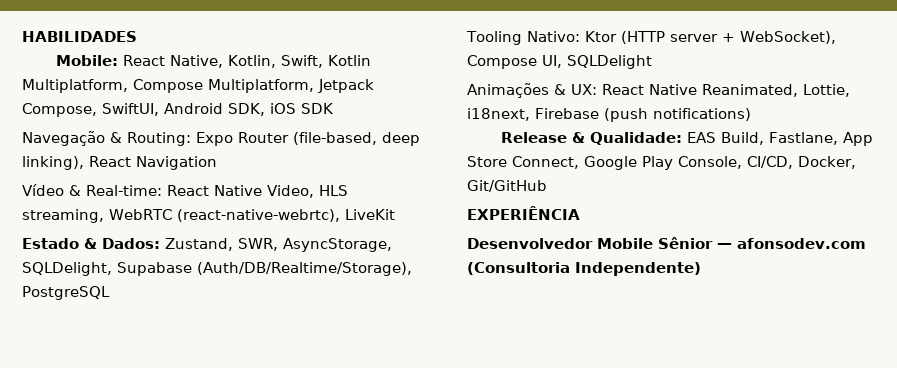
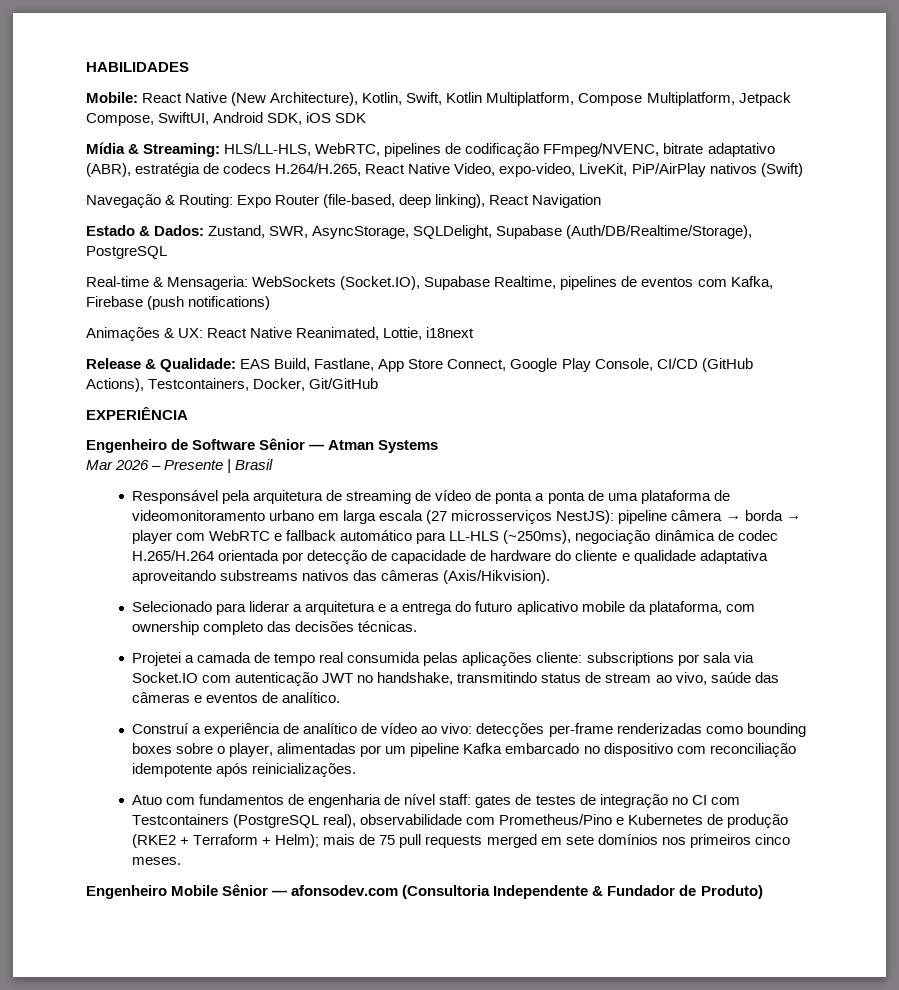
- Mobile: React Native, Kotlin, Swift, Kotlin Multiplatform, Compose Multiplatform, Jetpack Compose, SwiftUI, Android SDK, iOS SDK
+ Mobile: React Native (New Architecture), Kotlin, Swift, Kotlin Multiplatform, Compose Multiplatform, Jetpack Compose, SwiftUI, Android SDK, iOS SDK
+ Mídia & Streaming: HLS/LL-HLS, WebRTC, pipelines de codificação FFmpeg/NVENC, bitrate adaptativo (ABR), estratégia de codecs H.264/H.265, React Native Video, expo-video, LiveKit, PiP/AirPlay nativos (Swift)
- Vídeo & Real-time: React Native Video, HLS streaming, WebRTC (react-native-webrtc), LiveKit
- Tooling Nativo: Ktor (HTTP server + WebSocket), Compose UI, SQLDelight
+ Real-time & Mensageria: WebSockets (Socket.IO), Supabase Realtime, pipelines de eventos com Kafka, Firebase (push notifications)
- Animações & UX: React Native Reanimated, Lottie, i18next, Firebase (push notifications)
+ Animações & UX: React Native Reanimated, Lottie, i18next
- Release & Qualidade: EAS Build, Fastlane, App Store Connect, Google Play Console, CI/CD, Docker, Git/GitHub
+ Release & Qualidade: EAS Build, Fastlane, App Store Connect, Google Play Console, CI/CD (GitHub Actions), Testcontainers, Docker, Git/GitHub
- Desenvolvedor Mobile Sênior — afonsodev.com (Consultoria Independente)
+ Engenheiro de Software Sênior — Atman Systems
+ Mar 2026 – Presente | Brasil
+ Responsável pela arquitetura de streaming de vídeo de ponta a ponta de uma plataforma de videomonitoramento urbano em larga escala (27 microsserviços NestJS): pipeline câmera → borda → player com WebRTC e fallback automático para LL-HLS (~250ms), negociação dinâmica de codec H.265/H.264 orientada por detecção de capacidade de hardware do cliente e qualidade adaptativa aproveitando substreams nativos das câmeras (Axis/Hikvision).
+ Selecionado para liderar a arquitetura e a entrega do futuro aplicativo mobile da plataforma, com ownership completo das decisões técnicas.
+ Projetei a camada de tempo real consumida pelas aplicações cliente: subscriptions por sala via Socket.IO com autenticação JWT no handshake, transmitindo status de stream ao vivo, saúde das câmeras e eventos de analítico.
+ Construí a experiência de analítico de vídeo ao vivo: detecções per-frame renderizadas como bounding boxes sobre o player, alimentadas por um pipeline Kafka embarcado no dispositivo com reconciliação idempotente após reinicializações.
+ Atuo com fundamentos de engenharia de nível staff: gates de testes de integração no CI com Testcontainers (PostgreSQL real), observabilidade com Prometheus/Pino e Kubernetes de produção (RKE2 + Terraform + Helm); mais de 75 pull requests merged em sete domínios nos primeiros cinco meses.
+ Engenheiro Mobile Sênior — afonsodev.com (Consultoria Independente & Fundador de Produto)

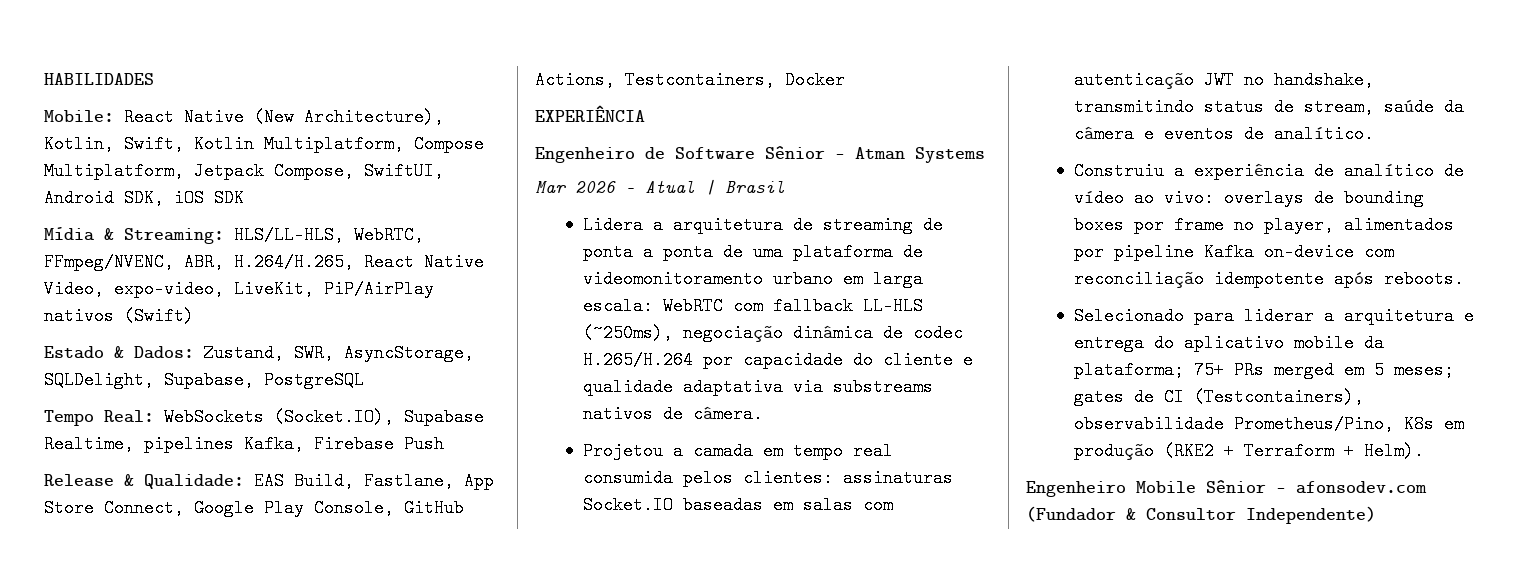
- Mídia & Streaming: HLS/LL-HLS, WebRTC, pipelines de codificação FFmpeg/NVENC, bitrate adaptativo (ABR), estratégia de codecs H.264/H.265, React Native Video, expo-video, LiveKit, PiP/AirPlay nativos (Swift)
+ Mídia & Streaming: HLS/LL-HLS, WebRTC, FFmpeg/NVENC, ABR, H.264/H.265, React Native Video, expo-video, LiveKit, PiP/AirPlay nativos (Swift)
- Navegação & Routing: Expo Router (file-based, deep linking), React Navigation
- Estado & Dados: Zustand, SWR, AsyncStorage, SQLDelight, Supabase (Auth/DB/Realtime/Storage), PostgreSQL
+ Estado & Dados: Zustand, SWR, AsyncStorage, SQLDelight, Supabase, PostgreSQL
- Real-time & Mensageria: WebSockets (Socket.IO), Supabase Realtime, pipelines de eventos com Kafka, Firebase (push notifications)
- Animações & UX: React Native Reanimated, Lottie, i18next
+ Tempo Real: WebSockets (Socket.IO), Supabase Realtime, pipelines Kafka, Firebase Push
- Release & Qualidade: EAS Build, Fastlane, App Store Connect, Google Play Console, CI/CD (GitHub Actions), Testcontainers, Docker, Git/GitHub
+ Release & Qualidade: EAS Build, Fastlane, App Store Connect, Google Play Console, GitHub Actions, Testcontainers, Docker
- Mar 2026 – Presente | Brasil
+ Mar 2026 – Atual | Brasil
- Responsável pela arquitetura de streaming de vídeo de ponta a ponta de uma plataforma de videomonitoramento urbano em larga escala (27 microsserviços NestJS): pipeline câmera → borda → player com WebRTC e fallback automático para LL-HLS (~250ms), negociação dinâmica de codec H.265/H.264 orientada por detecção de capacidade de hardware do cliente e qualidade adaptativa aproveitando substreams nativos das câmeras (Axis/Hikvision).
- Selecionado para liderar a arquitetura e a entrega do futuro aplicativo mobile da plataforma, com ownership completo das decisões técnicas.
- Projetei a camada de tempo real consumida pelas aplicações cliente: subscriptions por sala via Socket.IO com autenticação JWT no handshake, transmitindo status de stream ao vivo, saúde das câmeras e eventos de analítico.
+ Lidera a arquitetura de streaming de ponta a ponta de uma plataforma de videomonitoramento urbano em larga escala: WebRTC com fallback LL-HLS (~250ms), negociação dinâmica de codec H.265/H.264 por capacidade do cliente e qualidade adaptativa via substreams nativos de câmera.
+ Projetou a camada em tempo real consumida pelos clientes: assinaturas Socket.IO baseadas em salas com autenticação JWT no handshake, transmitindo status de stream, saúde da câmera e eventos de analítico.
- Construí a experiência de analítico de vídeo ao vivo: detecções per-frame renderizadas como bounding boxes sobre o player, alimentadas por um pipeline Kafka embarcado no dispositivo com reconciliação idempotente após reinicializações.
- Atuo com fundamentos de engenharia de nível staff: gates de testes de integração no CI com Testcontainers (PostgreSQL real), observabilidade com Prometheus/Pino e Kubernetes de produção (RKE2 + Terraform + Helm); mais de 75 pull requests merged em sete domínios nos primeiros cinco meses.
+ Construiu a experiência de analítico de vídeo ao vivo: overlays de bounding boxes por frame no player, alimentados por pipeline Kafka on-device com reconciliação idempotente após reboots.
+ Selecionado para liderar a arquitetura e entrega do aplicativo mobile da plataforma; 75+ PRs merged em 5 meses; gates de CI (Testcontainers), observabilidade Prometheus/Pino, K8s em produção (RKE2 + Terraform + Helm).
- Engenheiro Mobile Sênior — afonsodev.com (Consultoria Independente & Fundador de Produto)
+ Engenheiro Mobile Sênior — afonsodev.com (Fundador & Consultor Independente)

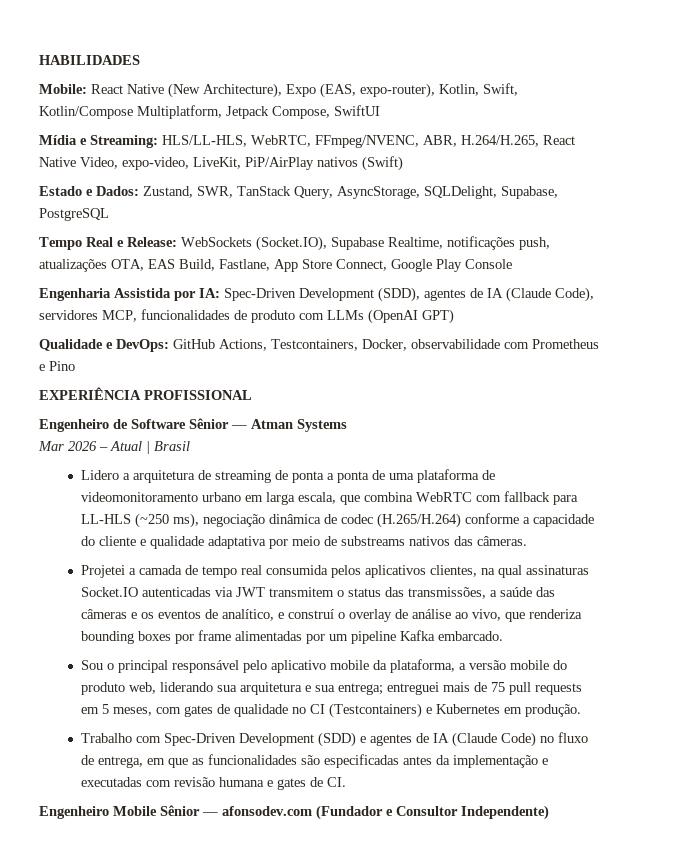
- Mobile: React Native (New Architecture), Kotlin, Swift, Kotlin Multiplatform, Compose Multiplatform, Jetpack Compose, SwiftUI, Android SDK, iOS SDK
+ Mobile: React Native (New Architecture), Expo (EAS, expo-router), Kotlin, Swift, Kotlin/Compose Multiplatform, Jetpack Compose, SwiftUI
- Mídia & Streaming: HLS/LL-HLS, WebRTC, FFmpeg/NVENC, ABR, H.264/H.265, React Native Video, expo-video, LiveKit, PiP/AirPlay nativos (Swift)
+ Mídia e Streaming: HLS/LL-HLS, WebRTC, FFmpeg/NVENC, ABR, H.264/H.265, React Native Video, expo-video, LiveKit, PiP/AirPlay nativos (Swift)
- Estado & Dados: Zustand, SWR, AsyncStorage, SQLDelight, Supabase, PostgreSQL
+ Estado e Dados: Zustand, SWR, TanStack Query, AsyncStorage, SQLDelight, Supabase, PostgreSQL
- Tempo Real: WebSockets (Socket.IO), Supabase Realtime, pipelines Kafka, Firebase Push
- Release & Qualidade: EAS Build, Fastlane, App Store Connect, Google Play Console, GitHub Actions, Testcontainers, Docker
+ Tempo Real e Release: WebSockets (Socket.IO), Supabase Realtime, notificações push, atualizações OTA, EAS Build, Fastlane, App Store Connect, Google Play Console
+ Engenharia Assistida por IA: Spec-Driven Development (SDD), agentes de IA (Claude Code), servidores MCP, funcionalidades de produto com LLMs (OpenAI GPT)
+ Qualidade e DevOps: GitHub Actions, Testcontainers, Docker, observabilidade com Prometheus e Pino
- EXPERIÊNCIA
+ EXPERIÊNCIA PROFISSIONAL
- Lidera a arquitetura de streaming de ponta a ponta de uma plataforma de videomonitoramento urbano em larga escala: WebRTC com fallback LL-HLS (~250ms), negociação dinâmica de codec H.265/H.264 por capacidade do cliente e qualidade adaptativa via substreams nativos de câmera.
- Projetou a camada em tempo real consumida pelos clientes: assinaturas Socket.IO baseadas em salas com autenticação JWT no handshake, transmitindo status de stream, saúde da câmera e eventos de analítico.
- Construiu a experiência de analítico de vídeo ao vivo: overlays de bounding boxes por frame no player, alimentados por pipeline Kafka on-device com reconciliação idempotente após reboots.
- Selecionado para liderar a arquitetura e entrega do aplicativo mobile da plataforma; 75+ PRs merged em 5 meses; gates de CI (Testcontainers), observabilidade Prometheus/Pino, K8s em produção (RKE2 + Terraform + Helm).
+ Lidero a arquitetura de streaming de ponta a ponta de uma plataforma de videomonitoramento urbano em larga escala, que combina WebRTC com fallback para LL-HLS (~250 ms), negociação dinâmica de codec (H.265/H.264) conforme a capacidade do cliente e qualidade adaptativa por meio de substreams nativos das câmeras.
+ Projetei a camada de tempo real consumida pelos aplicativos clientes, na qual assinaturas Socket.IO autenticadas via JWT transmitem o status das transmissões, a saúde das câmeras e os eventos de analítico, e construí o overlay de análise ao vivo, que renderiza bounding boxes por frame alimentadas por um pipeline Kafka embarcado.
+ Sou o principal responsável pelo aplicativo mobile da plataforma, a versão mobile do produto web, liderando sua arquitetura e sua entrega; entreguei mais de 75 pull requests em 5 meses, com gates de qualidade no CI (Testcontainers) e Kubernetes em produção.
+ Trabalho com Spec-Driven Development (SDD) e agentes de IA (Claude Code) no fluxo de entrega, em que as funcionalidades são especificadas antes da implementação e executadas com revisão humana e gates de CI.
- Engenheiro Mobile Sênior — afonsodev.com (Fundador & Consultor Independente)
+ Engenheiro Mobile Sênior — afonsodev.com (Fundador e Consultor Independente)

